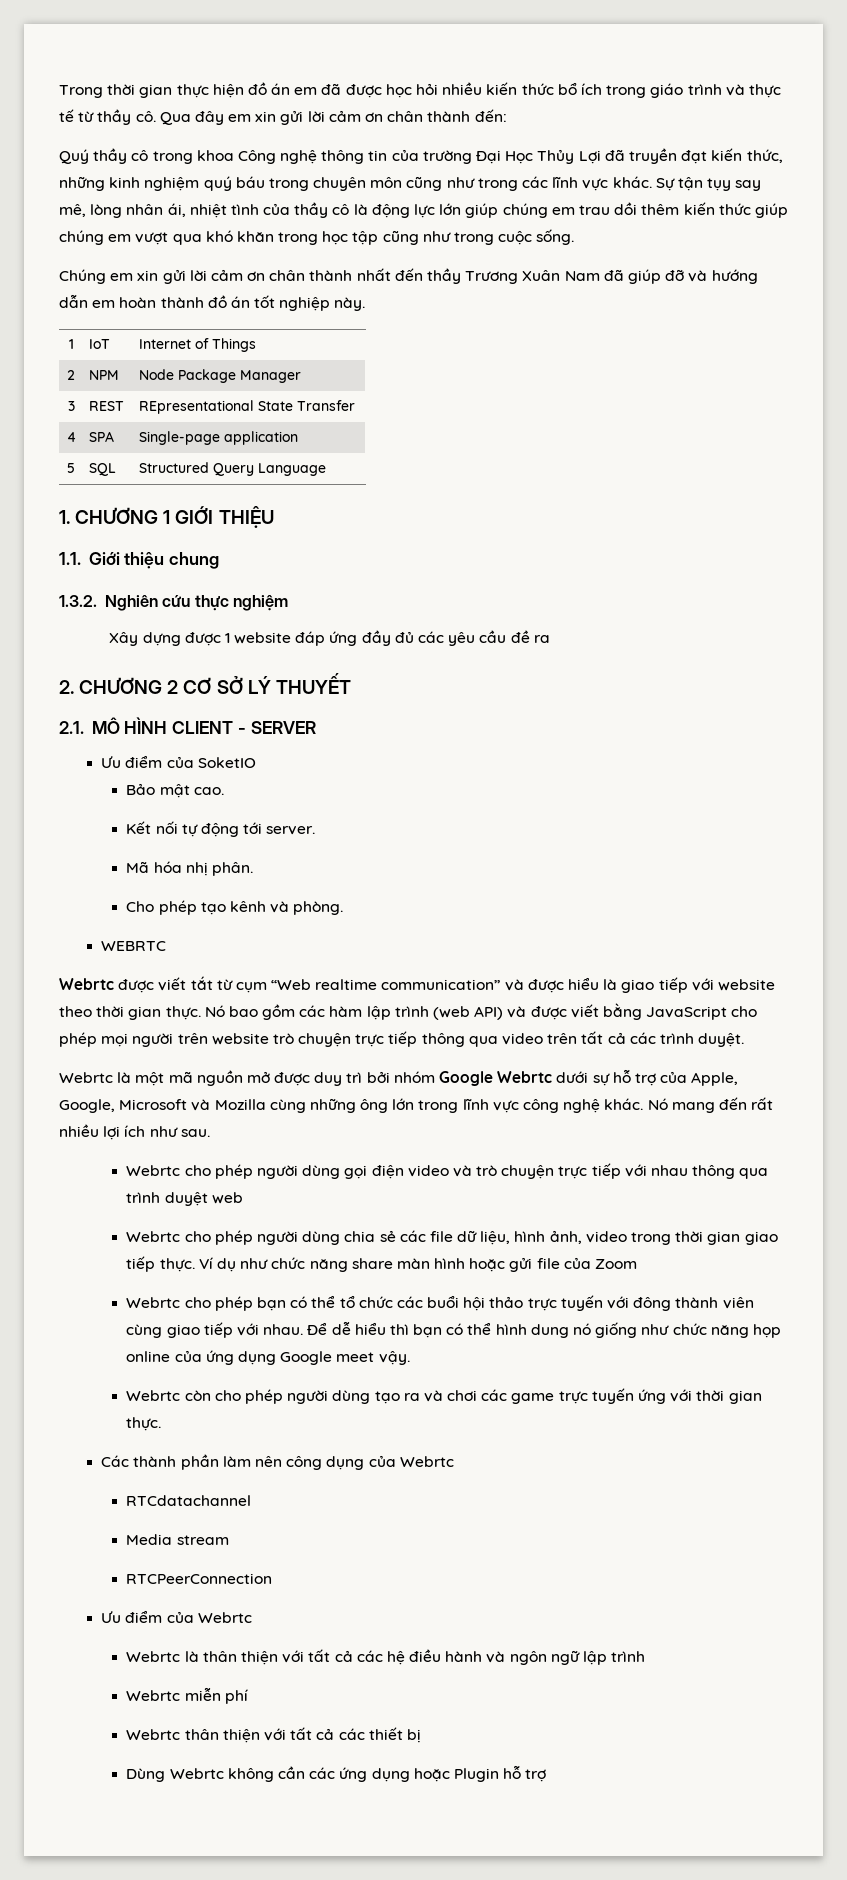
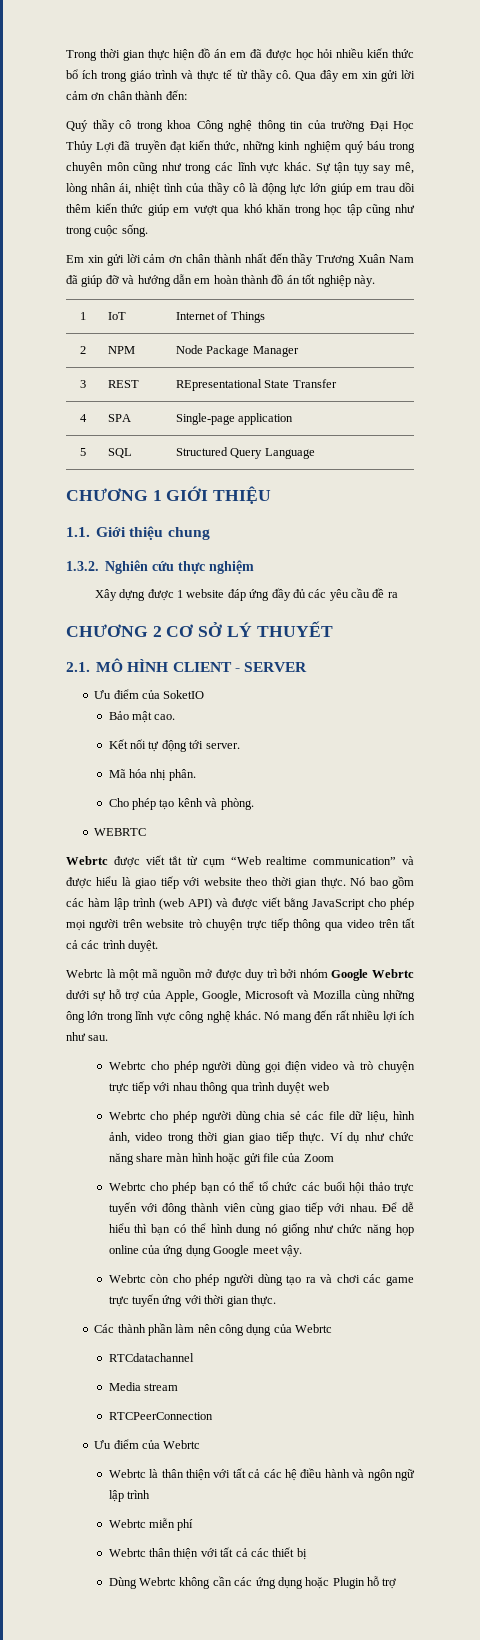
- Sự tận tụy say mê, lòng nhân ái, nhiệt tình của thầy cô là động lực lớn giúp chúng em trau dồi thêm kiến thức giúp chúng em vượt qua khó khăn trong học tập cũng như trong cuộc sống.
+ Sự tận tụy say mê, lòng nhân ái, nhiệt tình của thầy cô là động lực lớn giúp em trau dồi thêm kiến thức giúp em vượt qua khó khăn trong học tập cũng như trong cuộc sống.
- Chúng em xin gửi lời cảm ơn chân thành nhất đến thầy Trương Xuân Nam đã giúp đỡ và hướng dẫn em hoàn thành đồ án tốt nghiệp này.
+ Em xin gửi lời cảm ơn chân thành nhất đến thầy Trương Xuân Nam đã giúp đỡ và hướng dẫn em hoàn thành đồ án tốt nghiệp này.
- 1. CHƯƠNG 1 GIỚI THIỆU
+ CHƯƠNG 1 GIỚI THIỆU
- 2. CHƯƠNG 2 CƠ SỞ LÝ THUYẾT
+ CHƯƠNG 2 CƠ SỞ LÝ THUYẾT

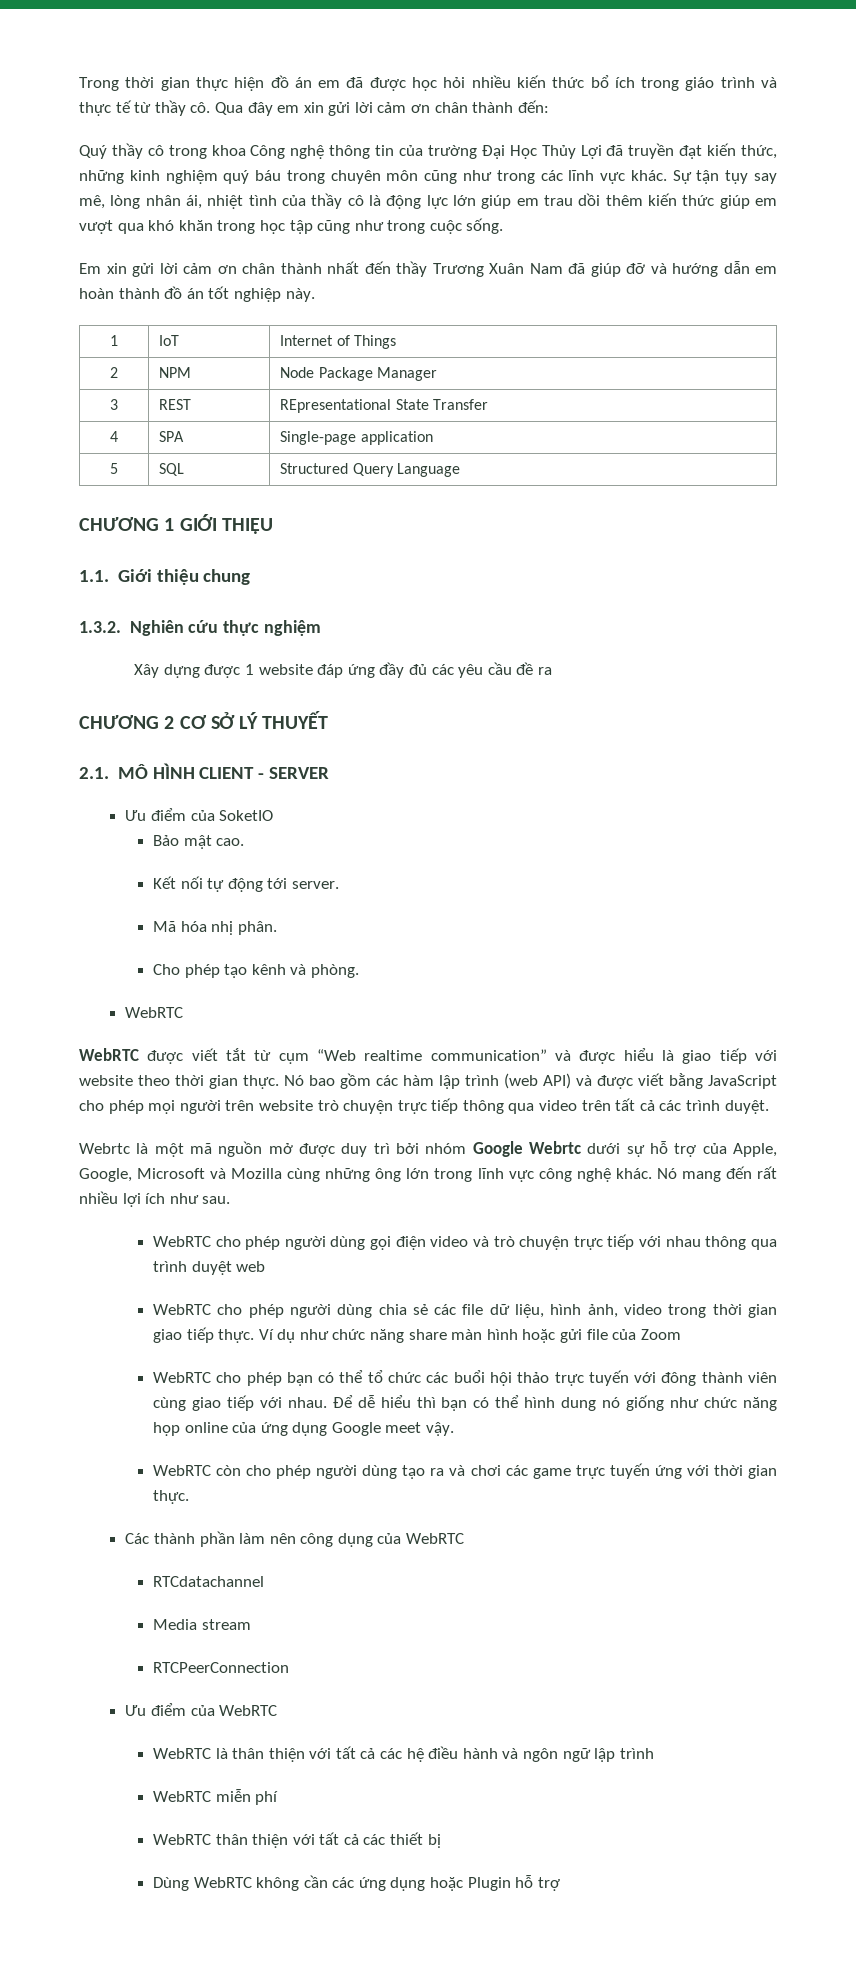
  Cho phép tạo kênh và phòng.
- WEBRTC
- Webrtc được viết tắt từ cụm “Web realtime communication” và được hiểu là giao tiếp với website theo thời gian thực.
+ WebRTC
+ WebRTC được viết tắt từ cụm “Web realtime communication” và được hiểu là giao tiếp với website theo thời gian thực.
- Webrtc cho phép người dùng gọi điện video và trò chuyện trực tiếp với nhau thông qua trình duyệt web
+ WebRTC cho phép người dùng gọi điện video và trò chuyện trực tiếp với nhau thông qua trình duyệt web
- Webrtc cho phép người dùng chia sẻ các file dữ liệu, hình ảnh, video trong thời gian giao tiếp thực.
+ WebRTC cho phép người dùng chia sẻ các file dữ liệu, hình ảnh, video trong thời gian giao tiếp thực.
- Webrtc cho phép bạn có thể tổ chức các buổi hội thảo trực tuyến với đông thành viên cùng giao tiếp với nhau.
+ WebRTC cho phép bạn có thể tổ chức các buổi hội thảo trực tuyến với đông thành viên cùng giao tiếp với nhau.
- Webrtc còn cho phép người dùng tạo ra và chơi các game trực tuyến ứng với thời gian thực.
+ WebRTC còn cho phép người dùng tạo ra và chơi các game trực tuyến ứng với thời gian thực.
- Các thành phần làm nên công dụng của Webrtc
+ Các thành phần làm nên công dụng của WebRTC
- Ưu điểm của Webrtc
- Webrtc là thân thiện với tất cả các hệ điều hành và ngôn ngữ lập trình
+ Ưu điểm của WebRTC
+ WebRTC là thân thiện với tất cả các hệ điều hành và ngôn ngữ lập trình
- Webrtc miễn phí
+ WebRTC miễn phí
- Webrtc thân thiện với tất cả các thiết bị
+ WebRTC thân thiện với tất cả các thiết bị
- Dùng Webrtc không cần các ứng dụng hoặc Plugin hỗ trợ
+ Dùng WebRTC không cần các ứng dụng hoặc Plugin hỗ trợ

